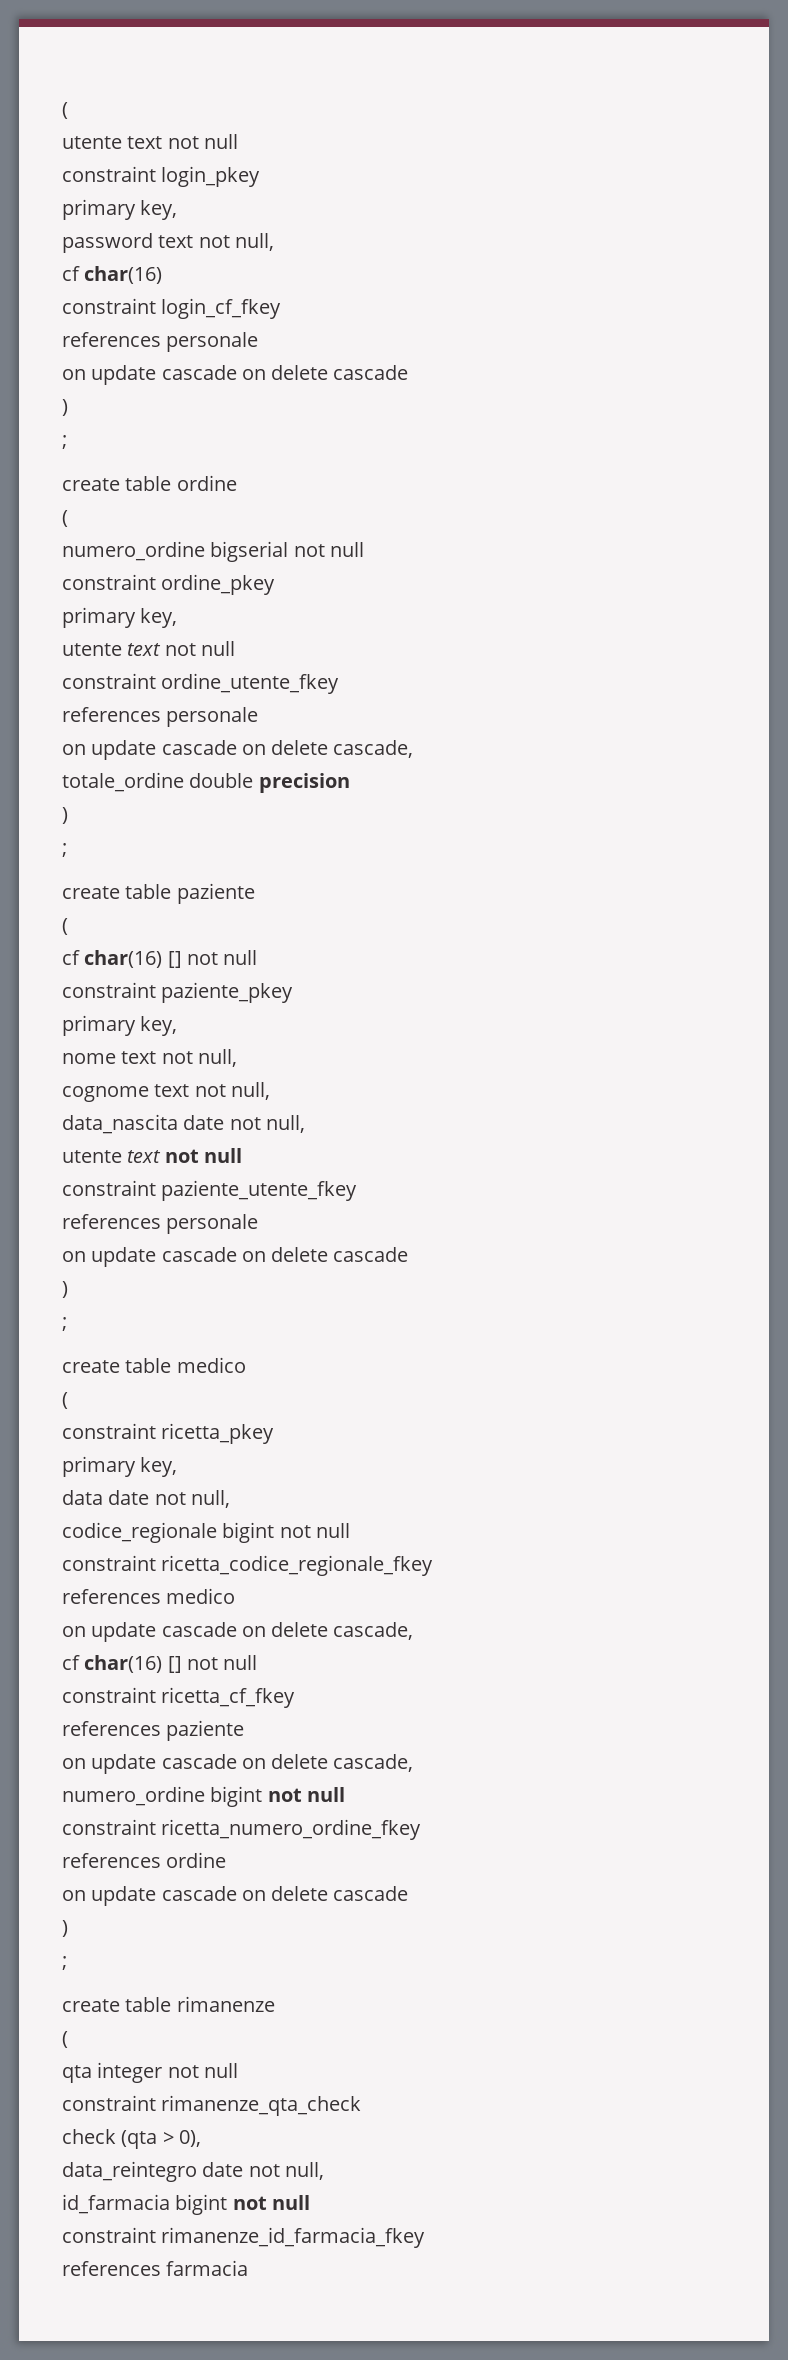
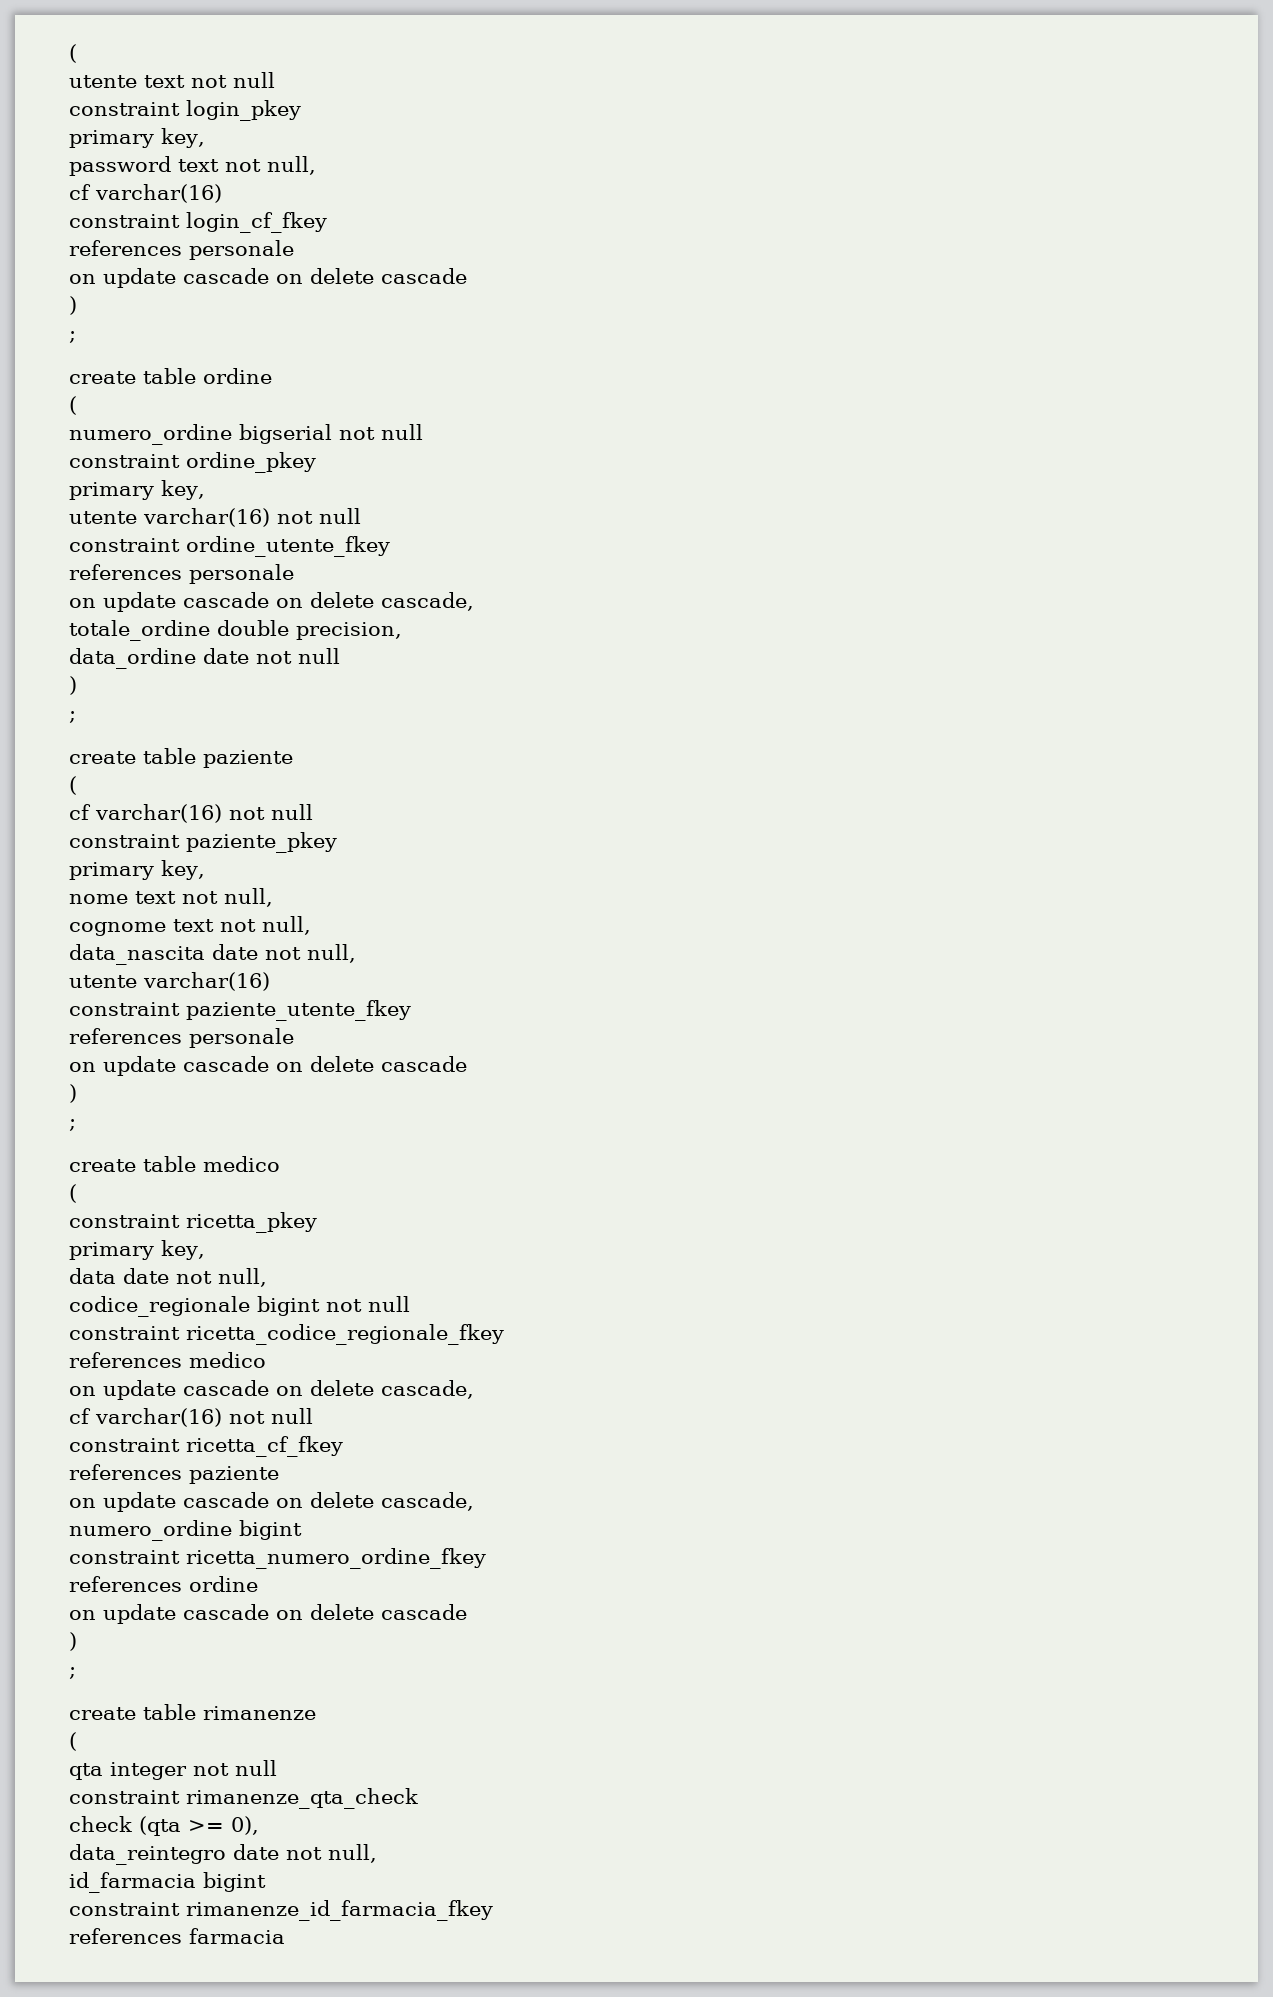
  password text not null,
- cf char(16)
+ cf varchar(16)
  constraint ordine_pkey
  primary key,
- utente text not null
+ utente varchar(16) not null
- totale_ordine double precision
+ totale_ordine double precision,
+ data_ordine date not null
  create table paziente
  (
- cf char(16) [] not null
+ cf varchar(16) not null
  data_nascita date not null,
- utente text not null
+ utente varchar(16)
  references medico
  on update cascade on delete cascade,
- cf char(16) [] not null
+ cf varchar(16) not null
- numero_ordine bigint not null
+ numero_ordine bigint
- check (qta > 0),
+ check (qta >= 0),
- id_farmacia bigint not null
+ id_farmacia bigint

